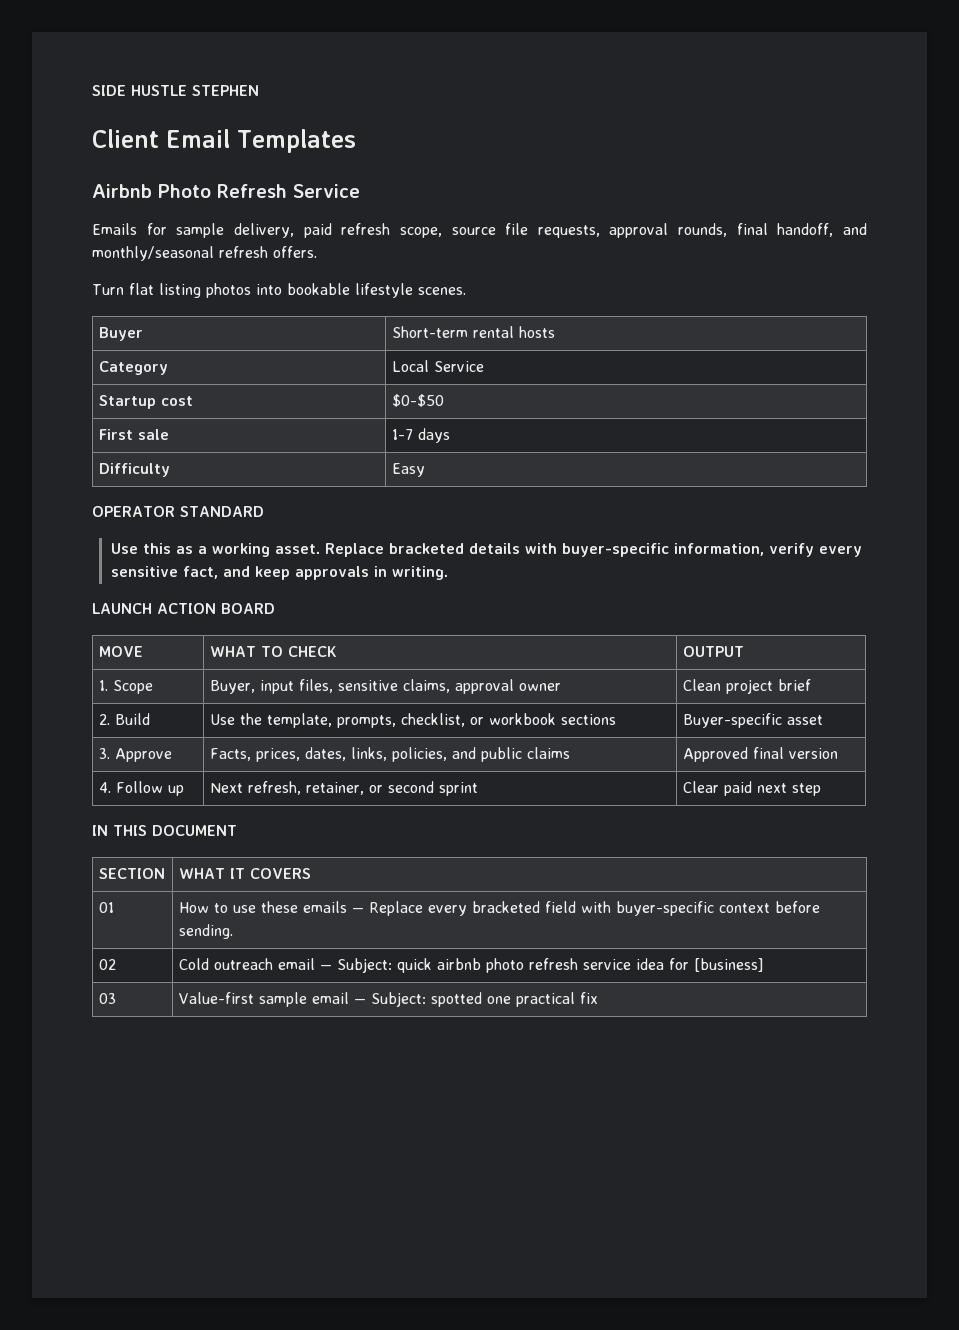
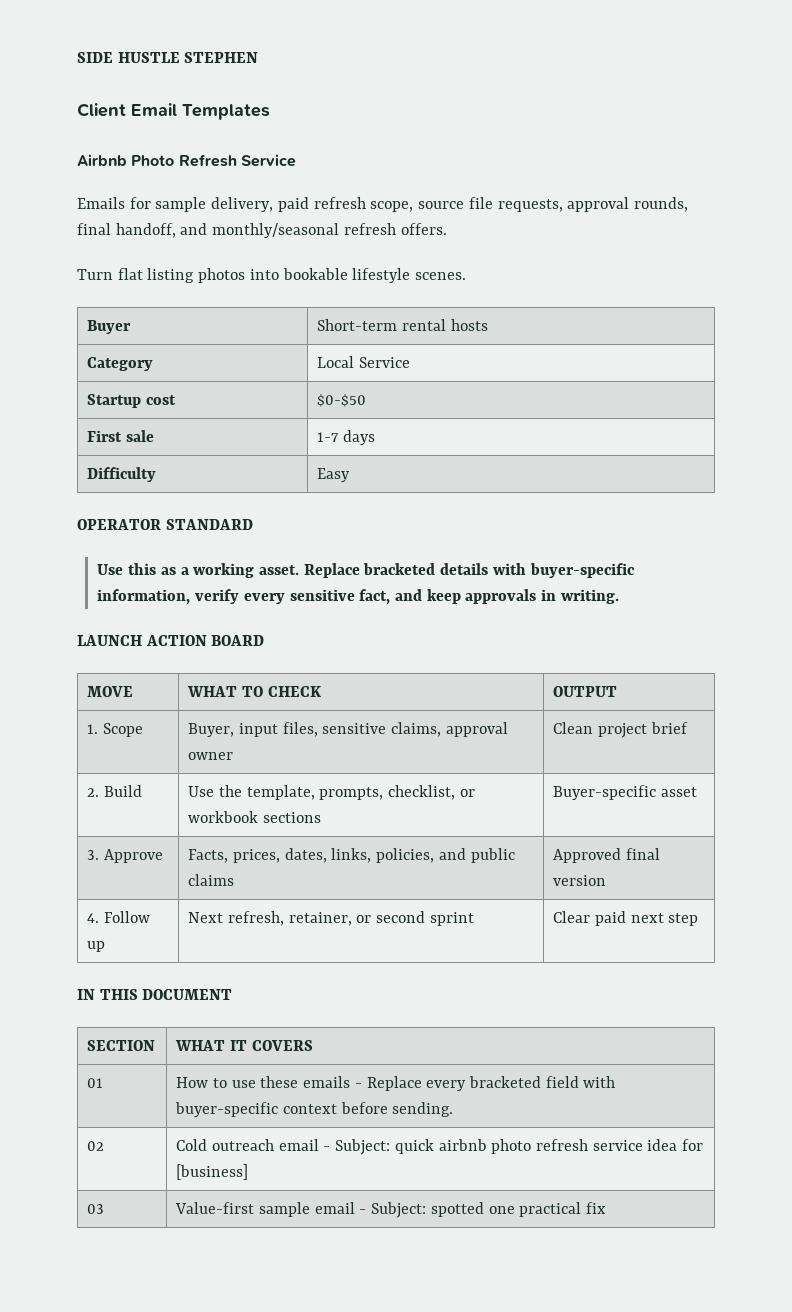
- 01 | How to use these emails — Replace every bracketed field with buyer-specific context before sending.
+ 01 | How to use these emails - Replace every bracketed field with buyer-specific context before sending.
- 02 | Cold outreach email — Subject: quick airbnb photo refresh service idea for [business]
+ 02 | Cold outreach email - Subject: quick airbnb photo refresh service idea for [business]
- 03 | Value-first sample email — Subject: spotted one practical fix
+ 03 | Value-first sample email - Subject: spotted one practical fix

